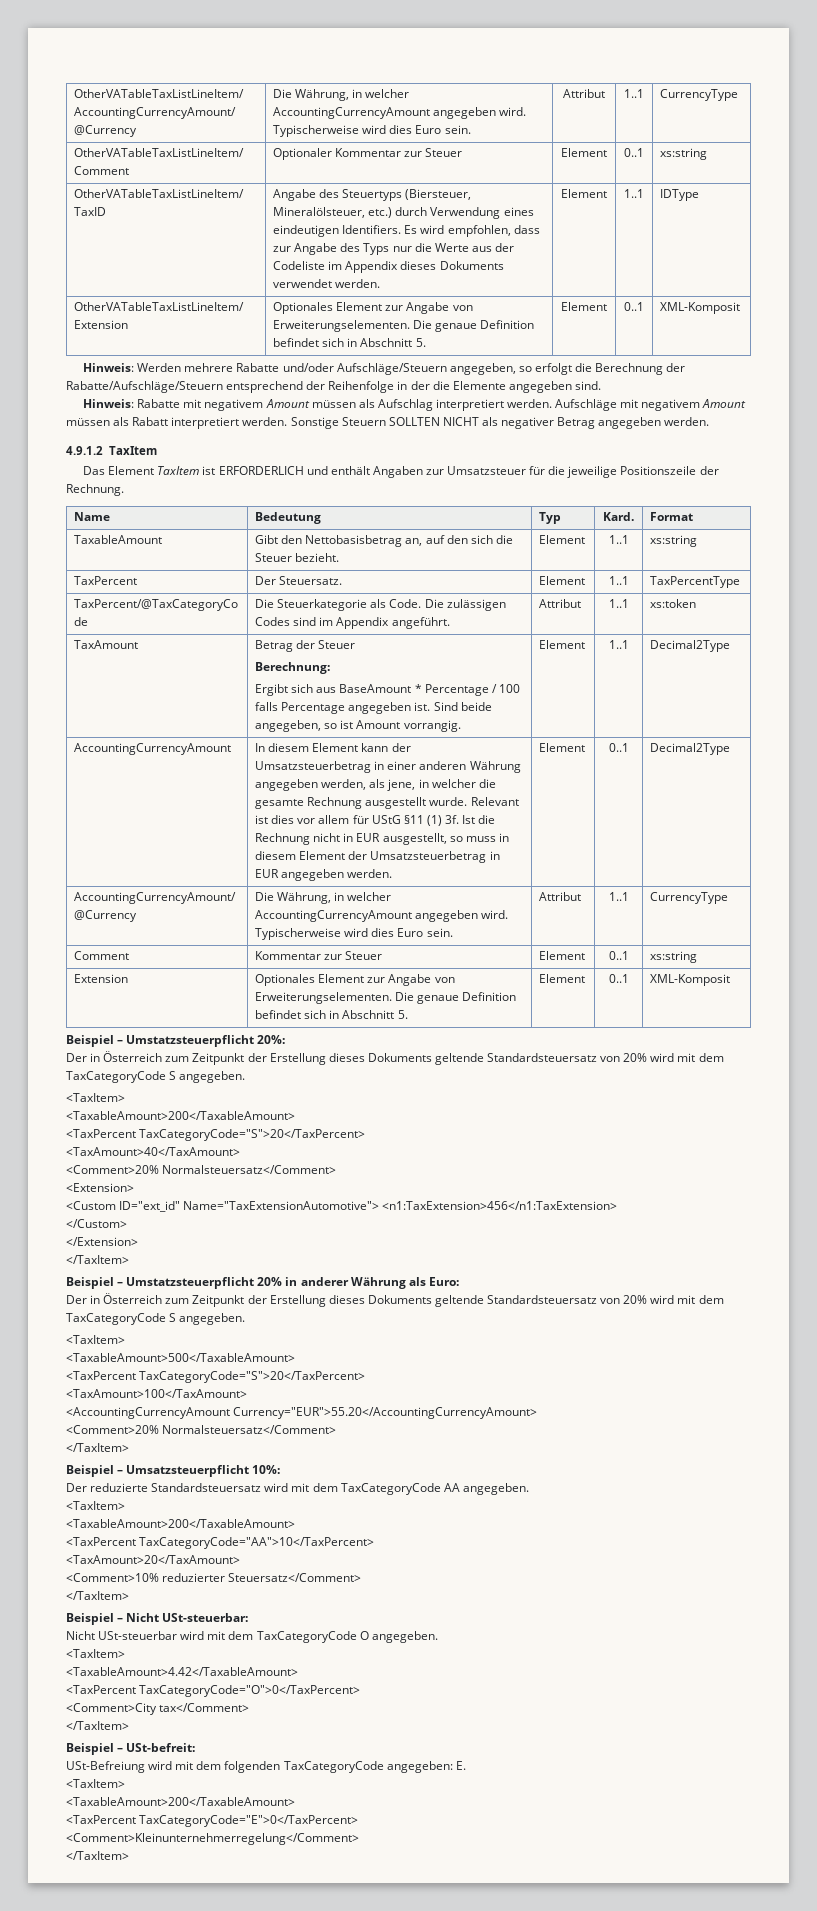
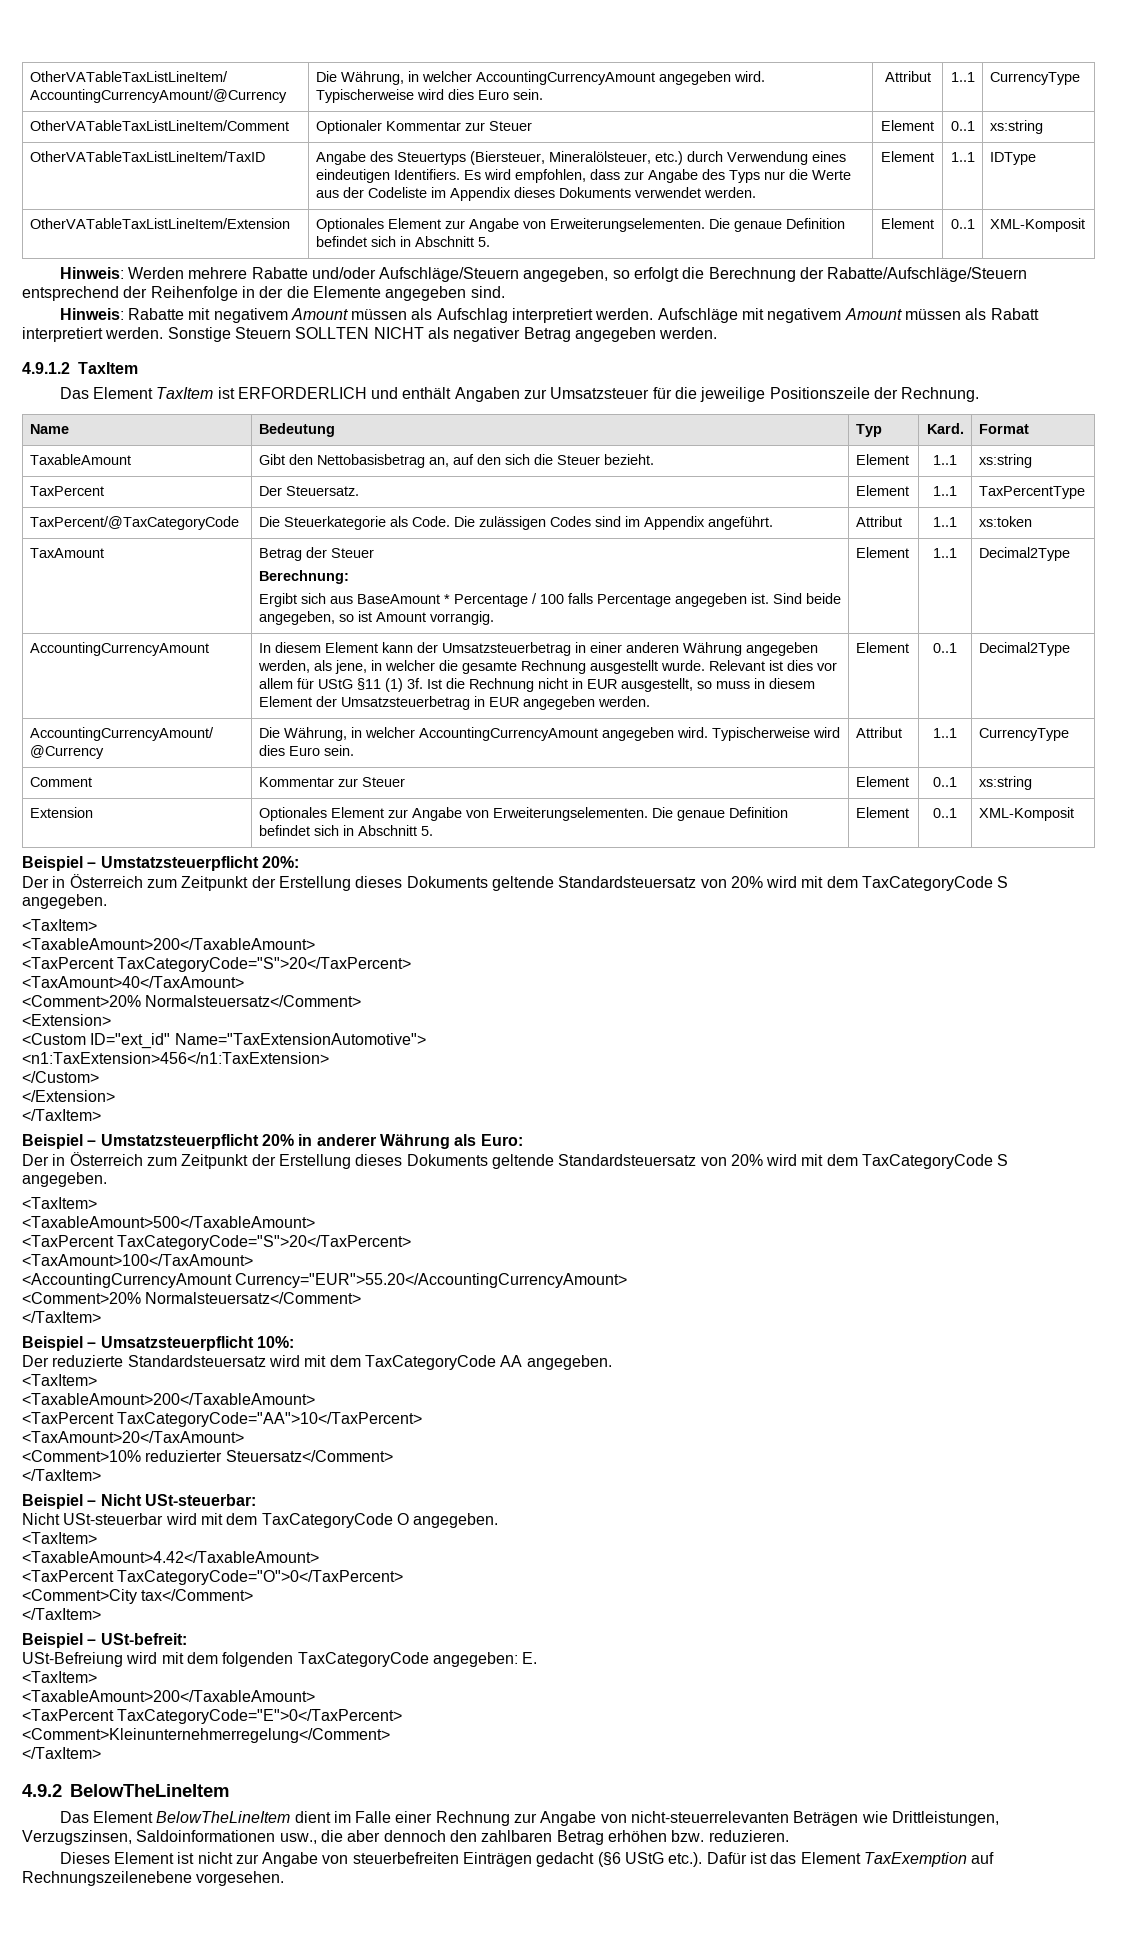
- <Custom ID="ext_id" Name="TaxExtensionAutomotive"> <n1:TaxExtension>456</n1:TaxExtension>
+ <Custom ID="ext_id" Name="TaxExtensionAutomotive">
+ <n1:TaxExtension>456</n1:TaxExtension>
+ 4.9.2 BelowTheLineItem
+ Das Element BelowTheLineItem dient im Falle einer Rechnung zur Angabe von nicht-steuerrelevanten Beträgen wie Drittleistungen, Verzugszinsen, Saldoinformationen usw., die aber dennoch den zahlbaren Betrag erhöhen bzw. reduzieren.
+ Dieses Element ist nicht zur Angabe von steuerbefreiten Einträgen gedacht (§6 UStG etc.). Dafür ist das Element TaxExemption auf Rechnungszeilenebene vorgesehen.

